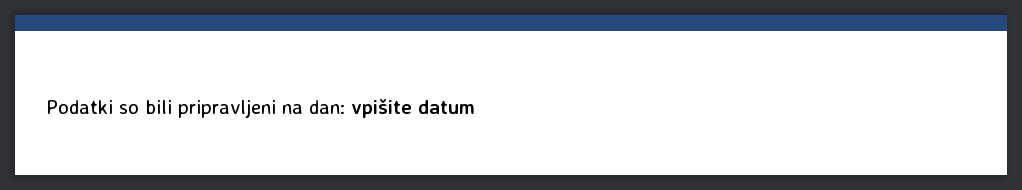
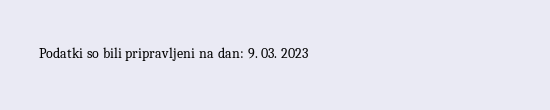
- Podatki so bili pripravljeni na dan: vpišite datum
+ Podatki so bili pripravljeni na dan: 9. 03. 2023

